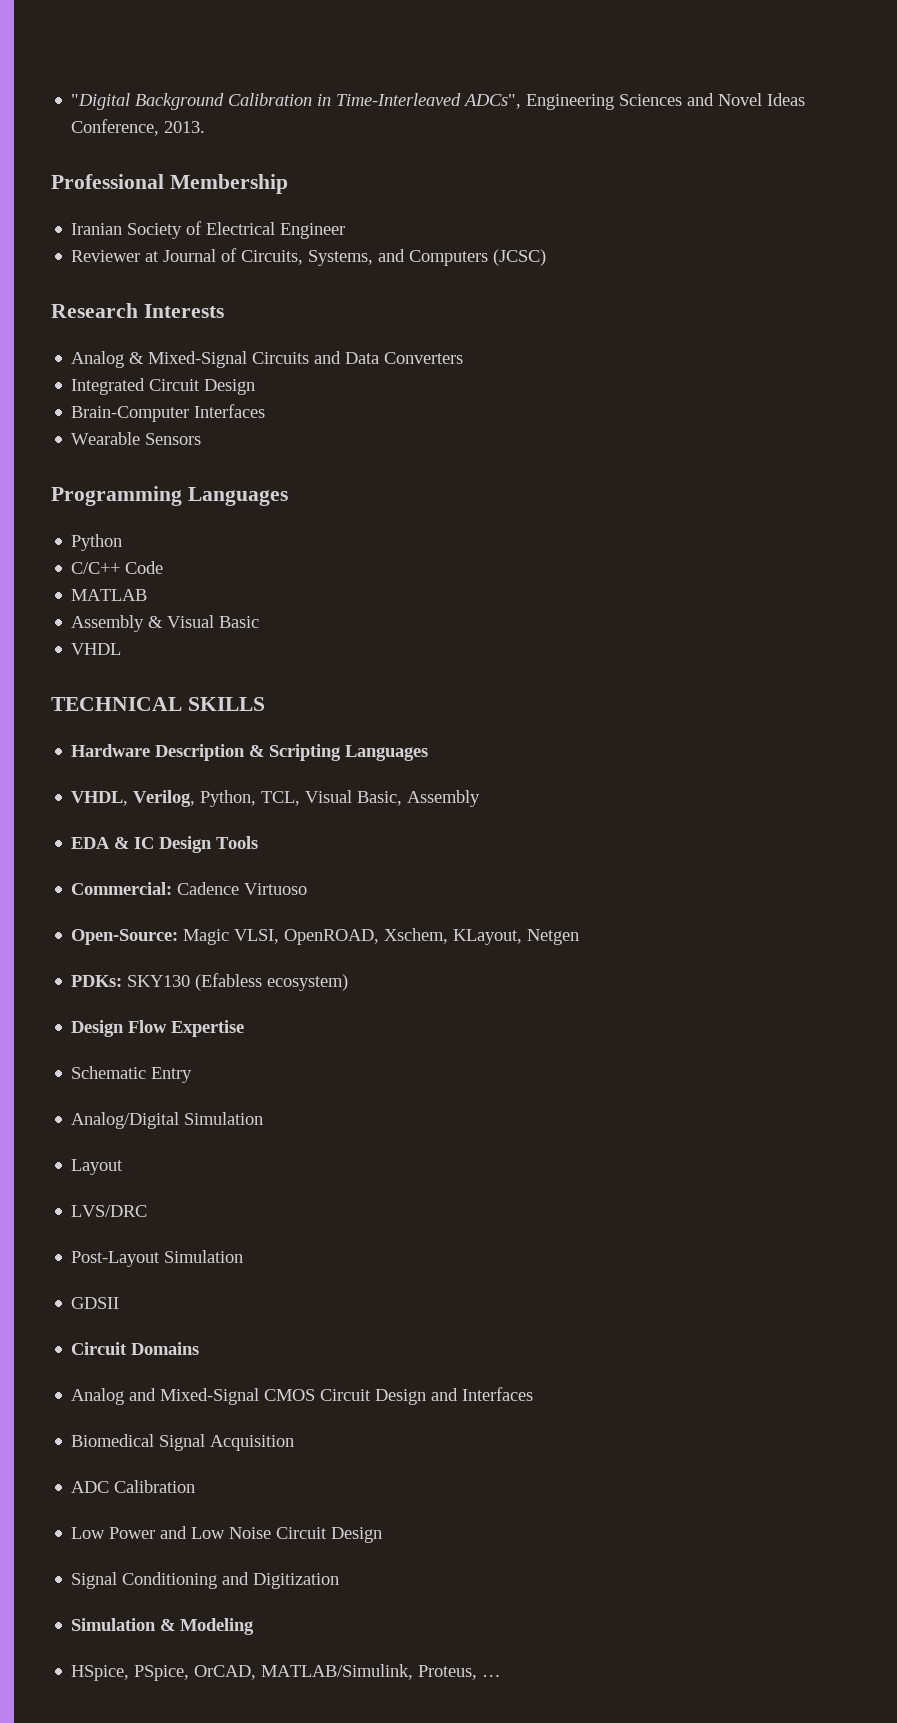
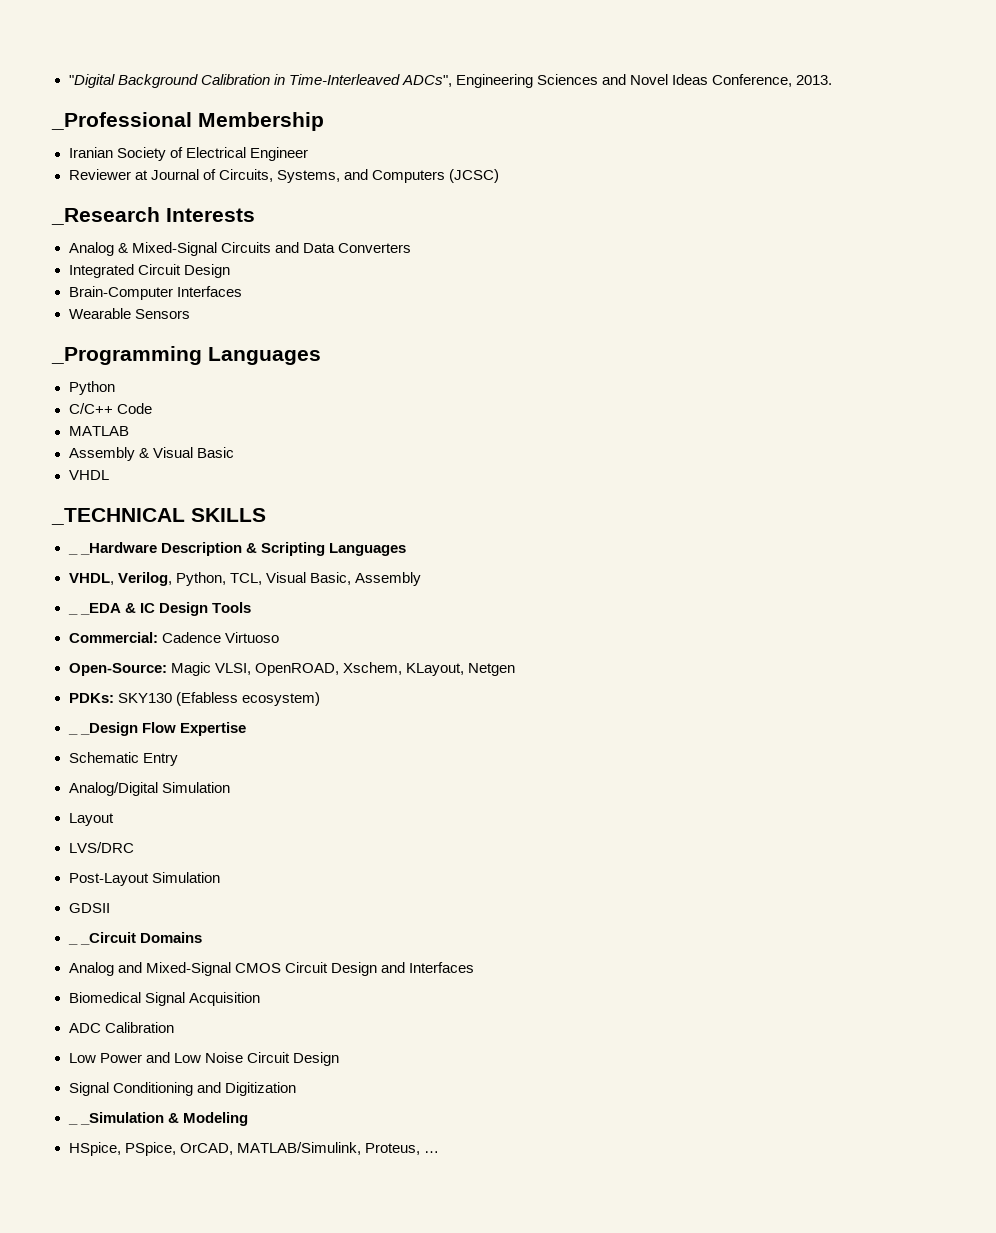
- Professional Membership
+ _Professional Membership
- Research Interests
+ _Research Interests
- Programming Languages
+ _Programming Languages
- TECHNICAL SKILLS
+ _TECHNICAL SKILLS
- Hardware Description & Scripting Languages
+ _ _Hardware Description & Scripting Languages
- EDA & IC Design Tools
+ _ _EDA & IC Design Tools
- Design Flow Expertise
+ _ _Design Flow Expertise
- Circuit Domains
+ _ _Circuit Domains
- Simulation & Modeling
+ _ _Simulation & Modeling

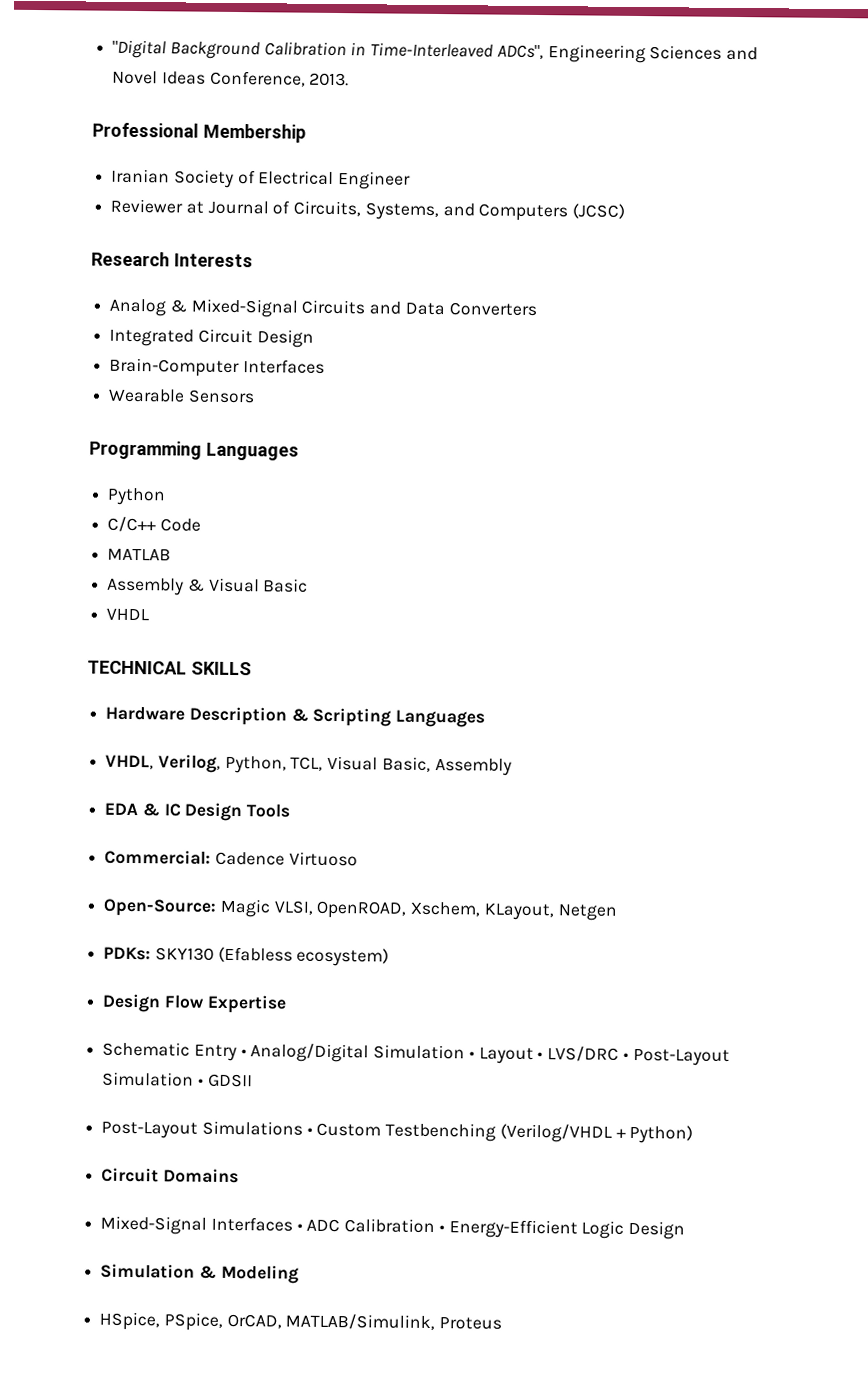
- _Professional Membership
+ Professional Membership
- _Research Interests
+ Research Interests
- _Programming Languages
+ Programming Languages
- _TECHNICAL SKILLS
+ TECHNICAL SKILLS
- _ _Hardware Description & Scripting Languages
+ Hardware Description & Scripting Languages
- _ _EDA & IC Design Tools
+ EDA & IC Design Tools
- _ _Design Flow Expertise
+ Design Flow Expertise
- Schematic Entry
- Analog/Digital Simulation
- Layout
- LVS/DRC
- Post-Layout Simulation
- GDSII
- _ _Circuit Domains
- Analog and Mixed-Signal CMOS Circuit Design and Interfaces
- Biomedical Signal Acquisition
- ADC Calibration
- Low Power and Low Noise Circuit Design
- Signal Conditioning and Digitization
- _ _Simulation & Modeling
+ Schematic Entry • Analog/Digital Simulation • Layout • LVS/DRC • Post-Layout Simulation • GDSII
+ Post-Layout Simulations • Custom Testbenching (Verilog/VHDL + Python)
+ Circuit Domains
+ Mixed-Signal Interfaces • ADC Calibration • Energy-Efficient Logic Design
+ Simulation & Modeling
- HSpice, PSpice, OrCAD, MATLAB/Simulink, Proteus, …
+ HSpice, PSpice, OrCAD, MATLAB/Simulink, Proteus

